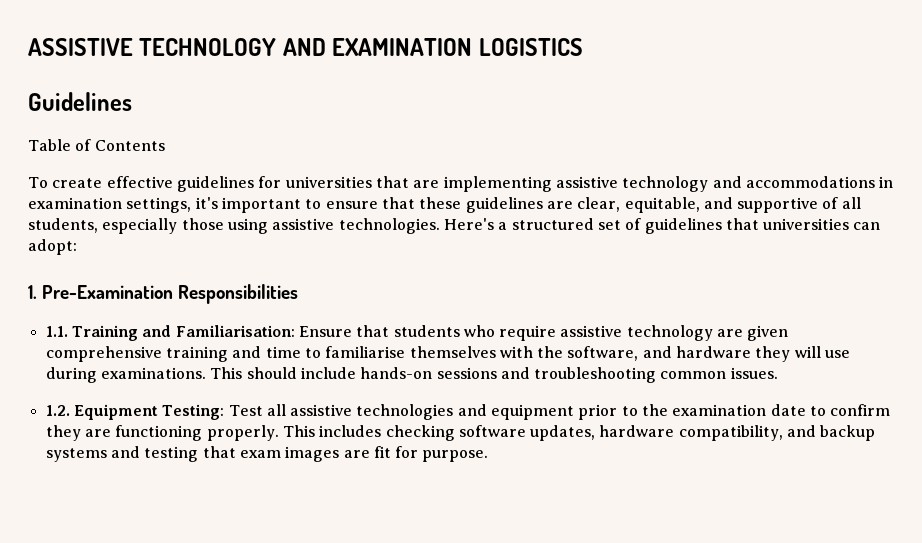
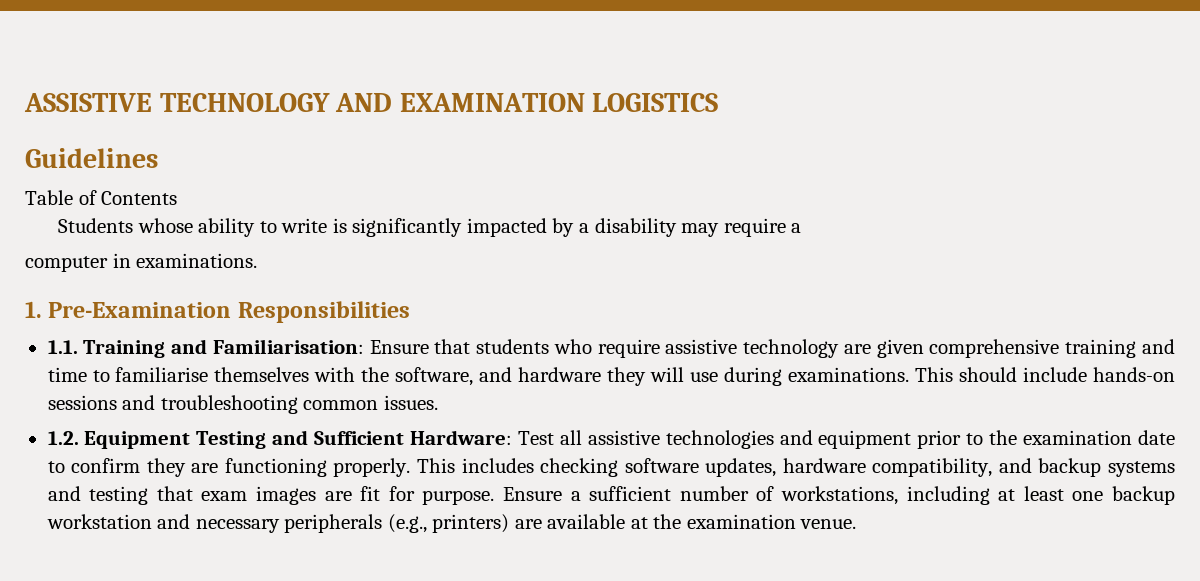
- To create effective guidelines for universities that are implementing assistive technology and accommodations in examination settings, it's important to ensure that these guidelines are clear, equitable, and supportive of all students, especially those using assistive technologies. Here's a structured set of guidelines that universities can adopt:
+ Students whose ability to write is significantly impacted by a disability may require a
+ computer in examinations.
- 1.2. Equipment Testing: Test all assistive technologies and equipment prior to the examination date to confirm they are functioning properly.
+ 1.2. Equipment Testing and Sufficient Hardware: Test all assistive technologies and equipment prior to the examination date to confirm they are functioning properly.
+ Ensure a sufficient number of workstations, including at least one backup workstation and necessary peripherals (e.g., printers) are available at the examination venue.

